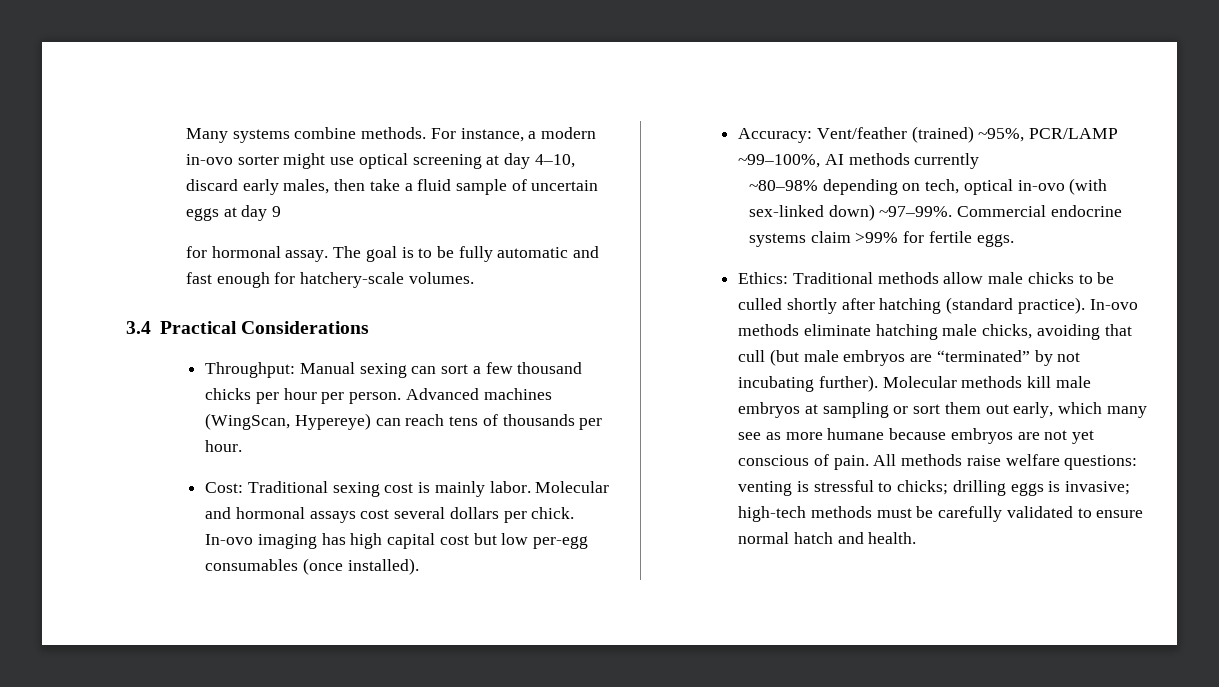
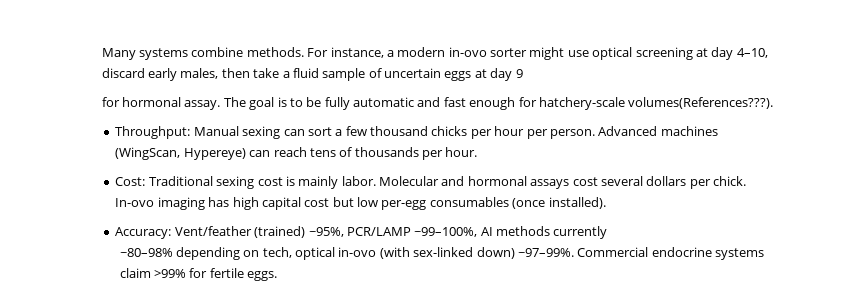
- The goal is to be fully automatic and fast enough for hatchery-scale volumes.
- 3.4 Practical Considerations
+ The goal is to be fully automatic and fast enough for hatchery-scale volumes(References???).
- Ethics: Traditional methods allow male chicks to be culled shortly after hatching (standard practice). In-ovo methods eliminate hatching male chicks, avoiding that cull (but male embryos are “terminated” by not incubating further). Molecular methods kill male embryos at sampling or sort them out early, which many see as more humane because embryos are not yet conscious of pain. All methods raise welfare questions: venting is stressful to chicks; drilling eggs is invasive; high-tech methods must be carefully validated to ensure normal hatch and health.

